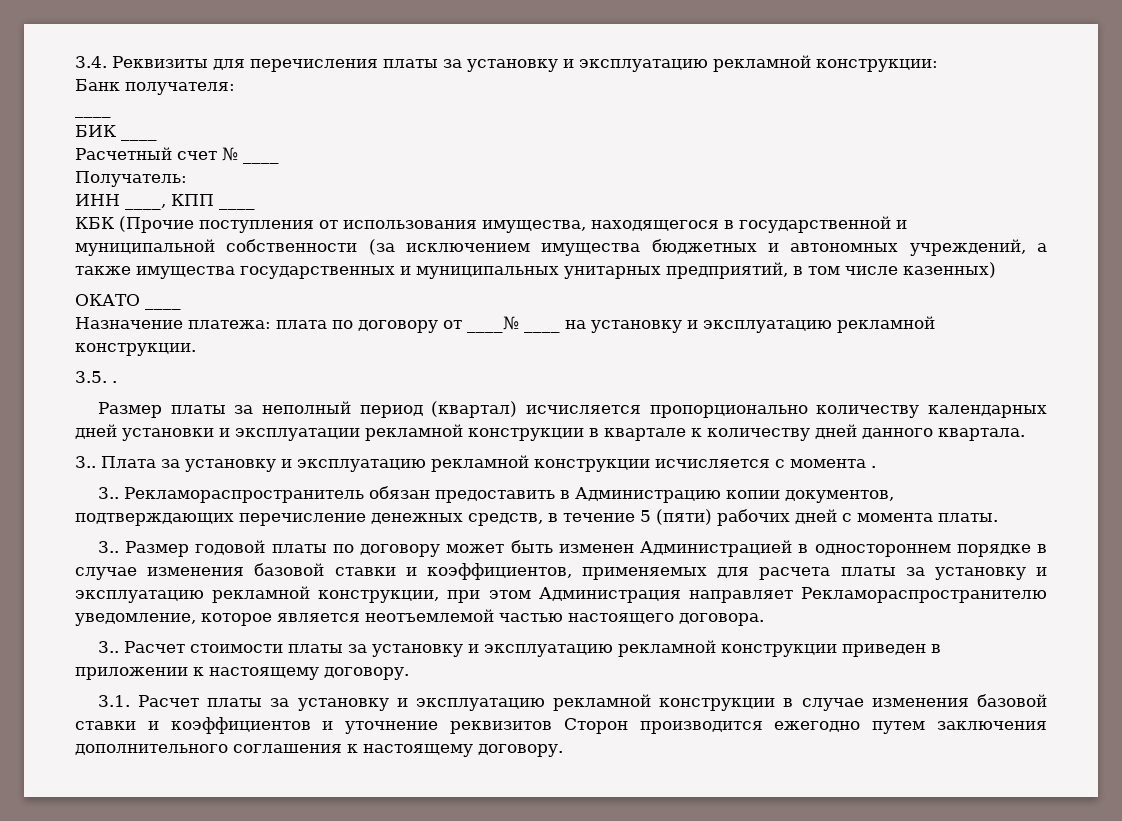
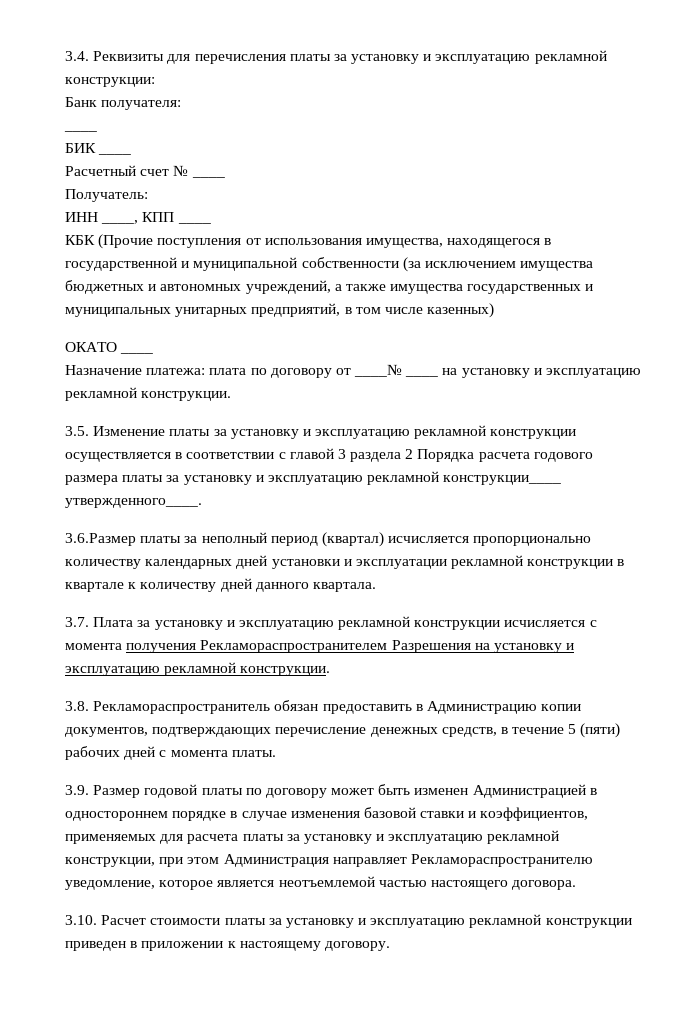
- 3.5. .
- Размер платы за неполный период (квартал) исчисляется пропорционально количеству календарных дней установки и эксплуатации рекламной конструкции в квартале к количеству дней данного квартала.
+ 3.5. Изменение платы за установку и эксплуатацию рекламной конструкции осуществляется в соответствии с главой 3 раздела 2 Порядка расчета годового размера платы за установку и эксплуатацию рекламной конструкции____ утвержденного____.
+ 3.6.Размер платы за неполный период (квартал) исчисляется пропорционально количеству календарных дней установки и эксплуатации рекламной конструкции в квартале к количеству дней данного квартала.
- 3.. Плата за установку и эксплуатацию рекламной конструкции исчисляется с момента .
- 3.. Рекламораспространитель обязан предоставить в Администрацию копии документов, подтверждающих перечисление денежных средств, в течение 5 (пяти) рабочих дней с момента платы.
+ 3.7. Плата за установку и эксплуатацию рекламной конструкции исчисляется с момента получения Рекламораспространителем Разрешения на установку и эксплуатацию рекламной конструкции.
+ 3.8. Рекламораспространитель обязан предоставить в Администрацию копии документов, подтверждающих перечисление денежных средств, в течение 5 (пяти) рабочих дней с момента платы.
- 3.. Размер годовой платы по договору может быть изменен Администрацией в одностороннем порядке в случае изменения базовой ставки и коэффициентов, применяемых для расчета платы за установку и эксплуатацию рекламной конструкции, при этом Администрация направляет Рекламораспространителю уведомление, которое является неотъемлемой частью настоящего договора.
+ 3.9. Размер годовой платы по договору может быть изменен Администрацией в одностороннем порядке в случае изменения базовой ставки и коэффициентов, применяемых для расчета платы за установку и эксплуатацию рекламной конструкции, при этом Администрация направляет Рекламораспространителю уведомление, которое является неотъемлемой частью настоящего договора.
- 3.. Расчет стоимости платы за установку и эксплуатацию рекламной конструкции приведен в приложении к настоящему договору.
+ 3.10. Расчет стоимости платы за установку и эксплуатацию рекламной конструкции приведен в приложении к настоящему договору.
- 3.1. Расчет платы за установку и эксплуатацию рекламной конструкции в случае изменения базовой ставки и коэффициентов и уточнение реквизитов Сторон производится ежегодно путем заключения дополнительного соглашения к настоящему договору.

